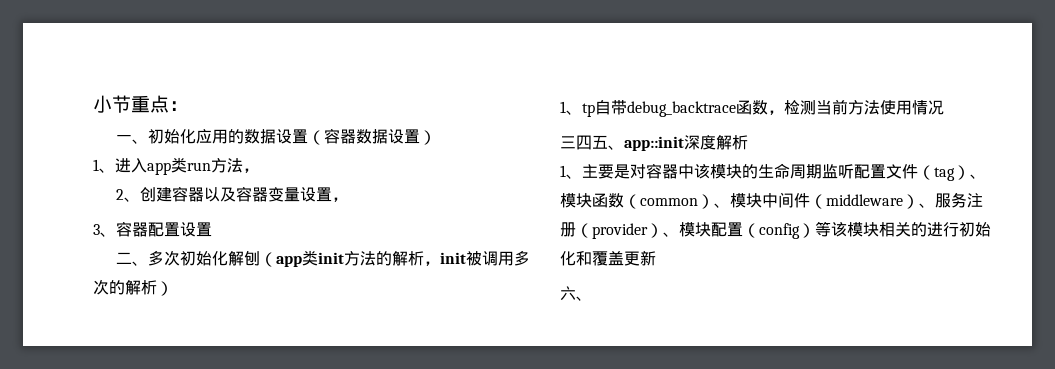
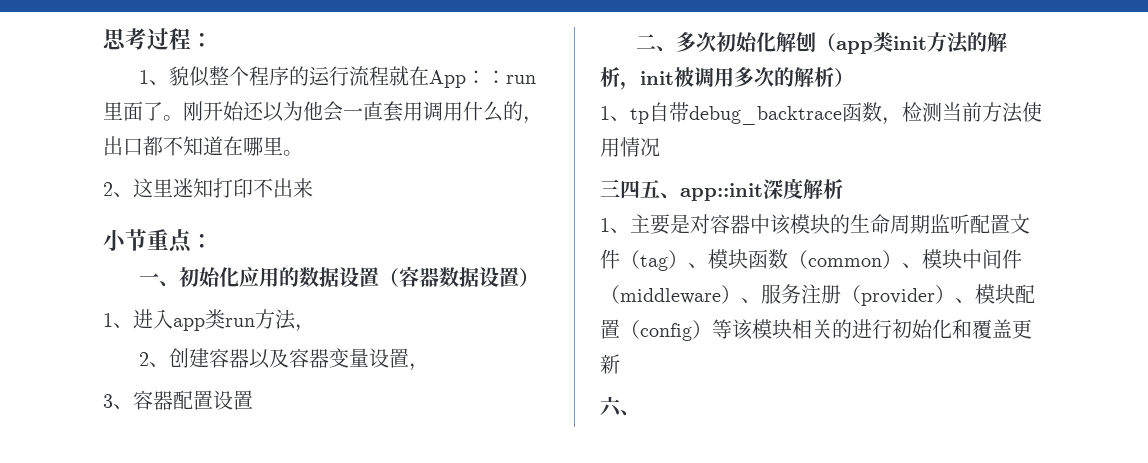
+ 思考过程：
+ 1、貌似整个程序的运行流程就在App：：run里面了。刚开始还以为他会一直套用调用什么的，出口都不知道在哪里。
+ 2、这里迷知打印不出来

